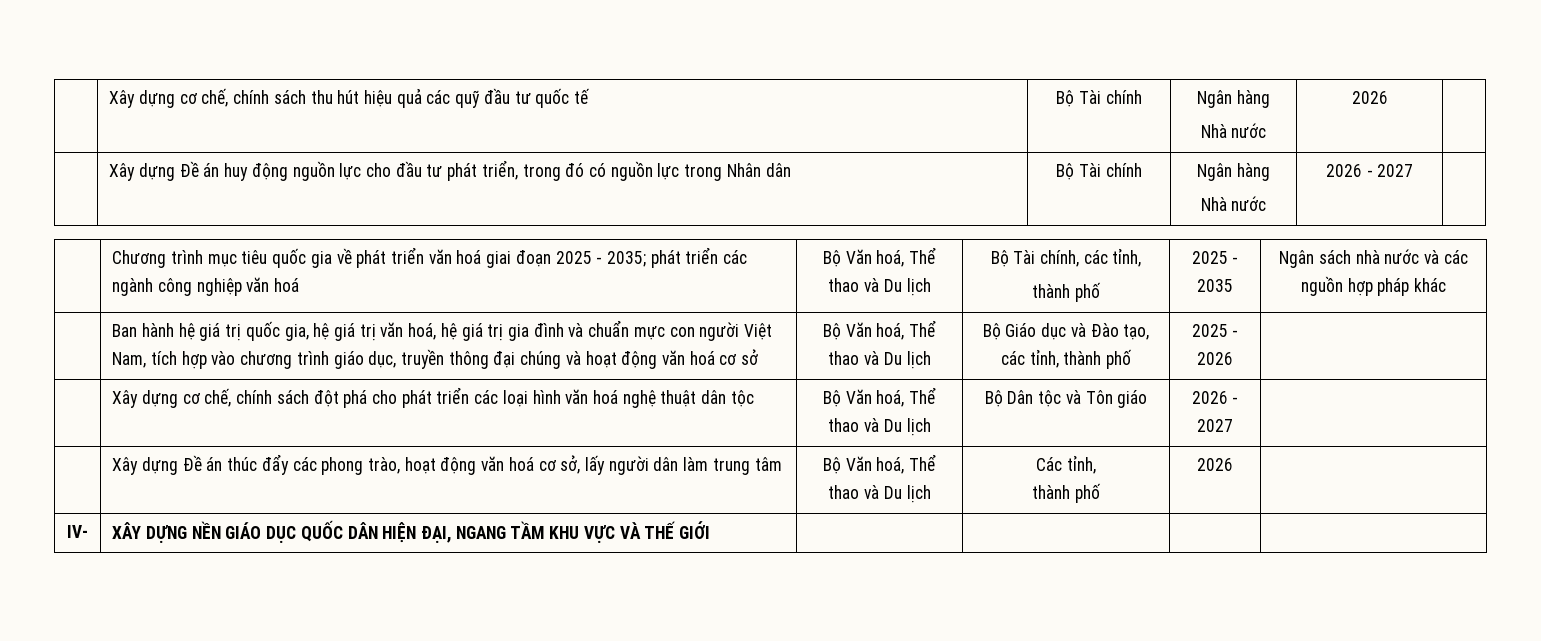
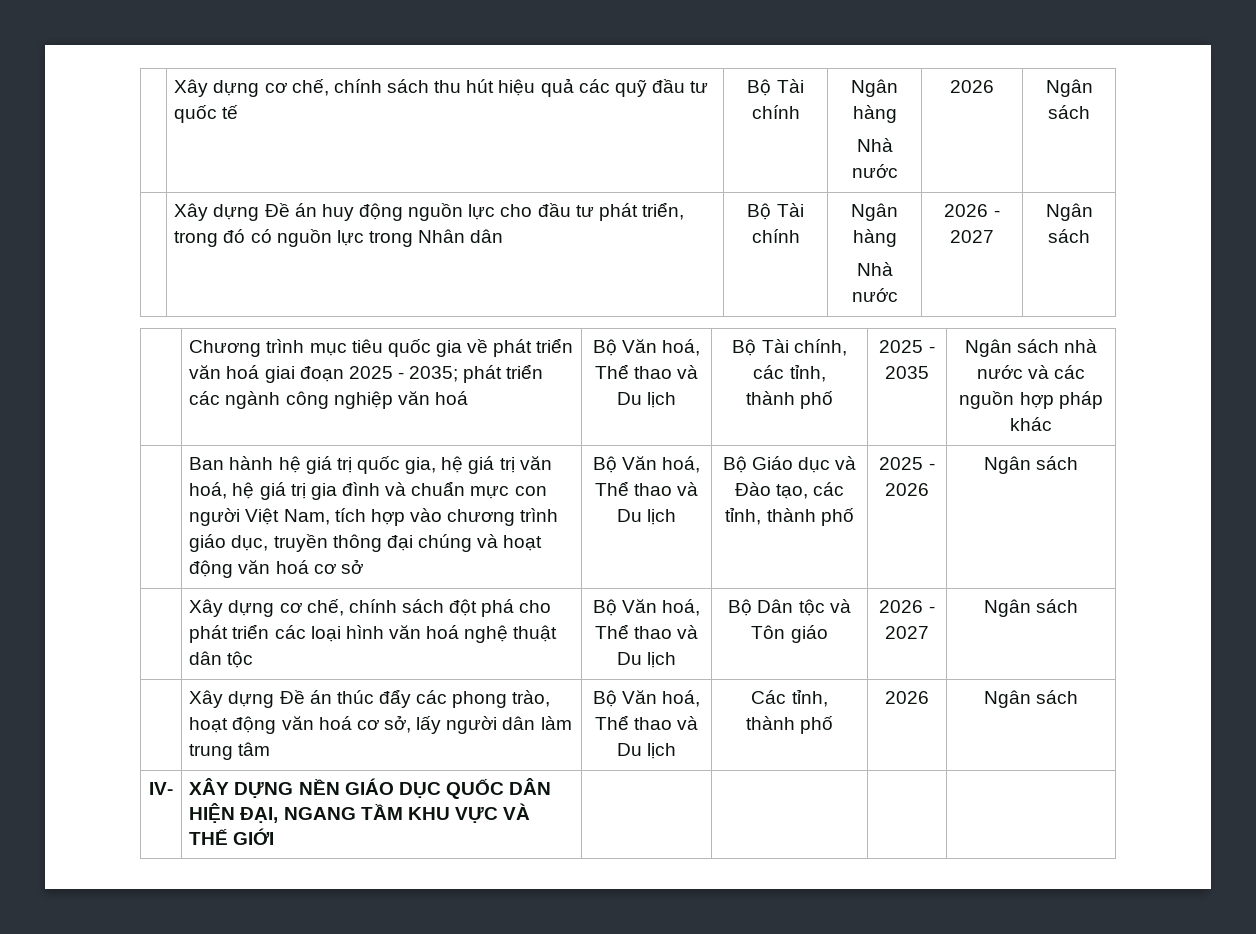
  | Xây dựng cơ chế, chính sách thu hút hiệu quả các quỹ đầu tư quốc tế | Bộ Tài chính | Ngân hàng
- Nhà nước | 2026 |
+ Nhà nước | 2026 | Ngân sách
  | Xây dựng Đề án huy động nguồn lực cho đầu tư phát triển, trong đó có nguồn lực trong Nhân dân | Bộ Tài chính | Ngân hàng
- Nhà nước | 2026 - 2027 |
+ Nhà nước | 2026 - 2027 | Ngân sách
- 2025 - 2026
+ 2025 - 2026 | Ngân sách
- | Xây dựng cơ chế, chính sách đột phá cho phát triển các loại hình văn hoá nghệ thuật dân tộc | Bộ Văn hoá, Thể thao và Du lịch | Bộ Dân tộc và Tôn giáo | 2026 - 2027 |
+ | Xây dựng cơ chế, chính sách đột phá cho phát triển các loại hình văn hoá nghệ thuật dân tộc | Bộ Văn hoá, Thể thao và Du lịch | Bộ Dân tộc và Tôn giáo | 2026 - 2027 | Ngân sách
  | Xây dựng Đề án thúc đẩy các phong trào, hoạt động văn hoá cơ sở, lấy người dân làm trung tâm | Bộ Văn hoá, Thể thao và Du lịch | Các tỉnh,
- thành phố | 2026 |
+ thành phố | 2026 | Ngân sách

